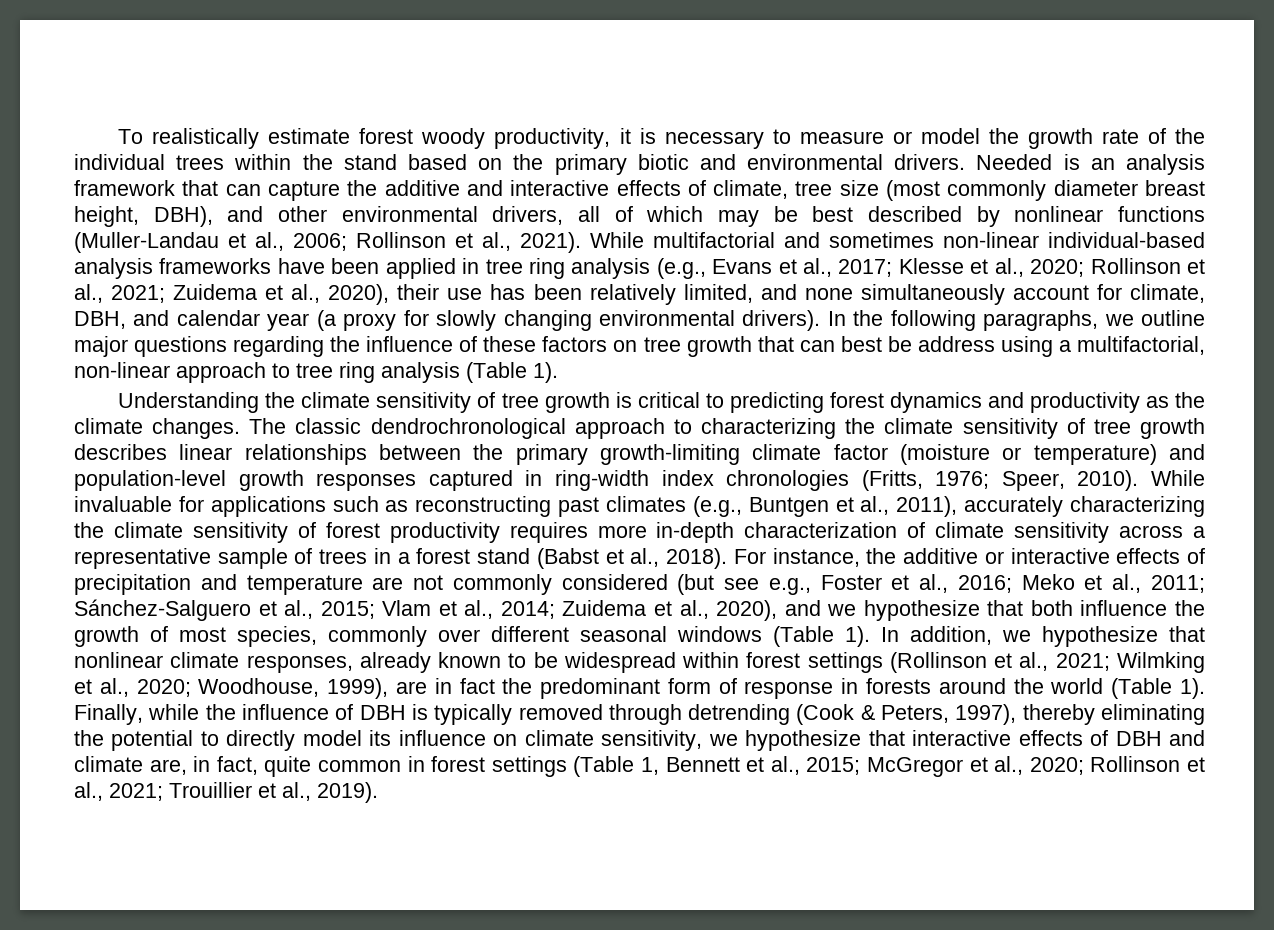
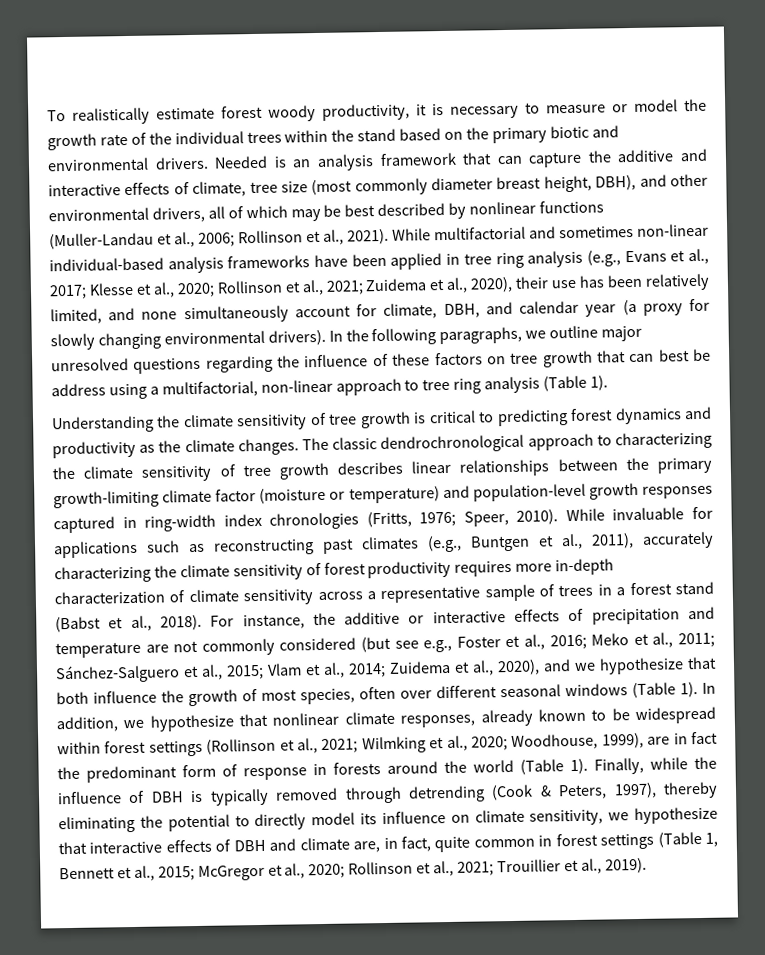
- In the following paragraphs, we outline major questions regarding the influence of these factors on tree growth that can best be address using a multifactorial, non-linear approach to tree ring analysis (Table 1).
+ In the following paragraphs, we outline major unresolved questions regarding the influence of these factors on tree growth that can best be address using a multifactorial, non-linear approach to tree ring analysis (Table 1).
- For instance, the additive or interactive effects of precipitation and temperature are not commonly considered (but see e.g., Foster et al., 2016; Meko et al., 2011; Sánchez-Salguero et al., 2015; Vlam et al., 2014; Zuidema et al., 2020), and we hypothesize that both influence the growth of most species, commonly over different seasonal windows (Table 1).
+ For instance, the additive or interactive effects of precipitation and temperature are not commonly considered (but see e.g., Foster et al., 2016; Meko et al., 2011; Sánchez-Salguero et al., 2015; Vlam et al., 2014; Zuidema et al., 2020), and we hypothesize that both influence the growth of most species, often over different seasonal windows (Table 1).

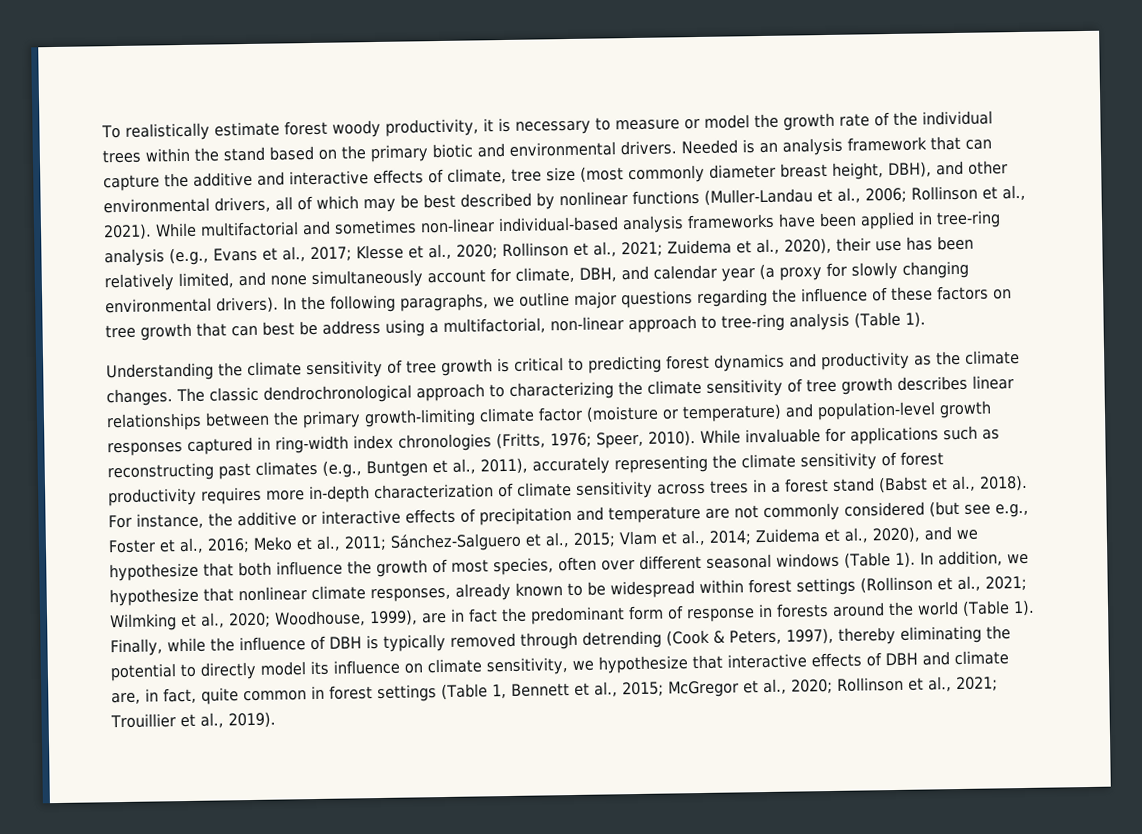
- While multifactorial and sometimes non-linear individual-based analysis frameworks have been applied in tree ring analysis (e.g., Evans et al., 2017; Klesse et al., 2020; Rollinson et al., 2021; Zuidema et al., 2020), their use has been relatively limited, and none simultaneously account for climate, DBH, and calendar year (a proxy for slowly changing environmental drivers).
+ While multifactorial and sometimes non-linear individual-based analysis frameworks have been applied in tree-ring analysis (e.g., Evans et al., 2017; Klesse et al., 2020; Rollinson et al., 2021; Zuidema et al., 2020), their use has been relatively limited, and none simultaneously account for climate, DBH, and calendar year (a proxy for slowly changing environmental drivers).
- In the following paragraphs, we outline major unresolved questions regarding the influence of these factors on tree growth that can best be address using a multifactorial, non-linear approach to tree ring analysis (Table 1).
+ In the following paragraphs, we outline major questions regarding the influence of these factors on tree growth that can best be address using a multifactorial, non-linear approach to tree-ring analysis (Table 1).
- While invaluable for applications such as reconstructing past climates (e.g., Buntgen et al., 2011), accurately characterizing the climate sensitivity of forest productivity requires more in-depth characterization of climate sensitivity across a representative sample of trees in a forest stand (Babst et al., 2018).
+ While invaluable for applications such as reconstructing past climates (e.g., Buntgen et al., 2011), accurately representing the climate sensitivity of forest productivity requires more in-depth characterization of climate sensitivity across trees in a forest stand (Babst et al., 2018).

